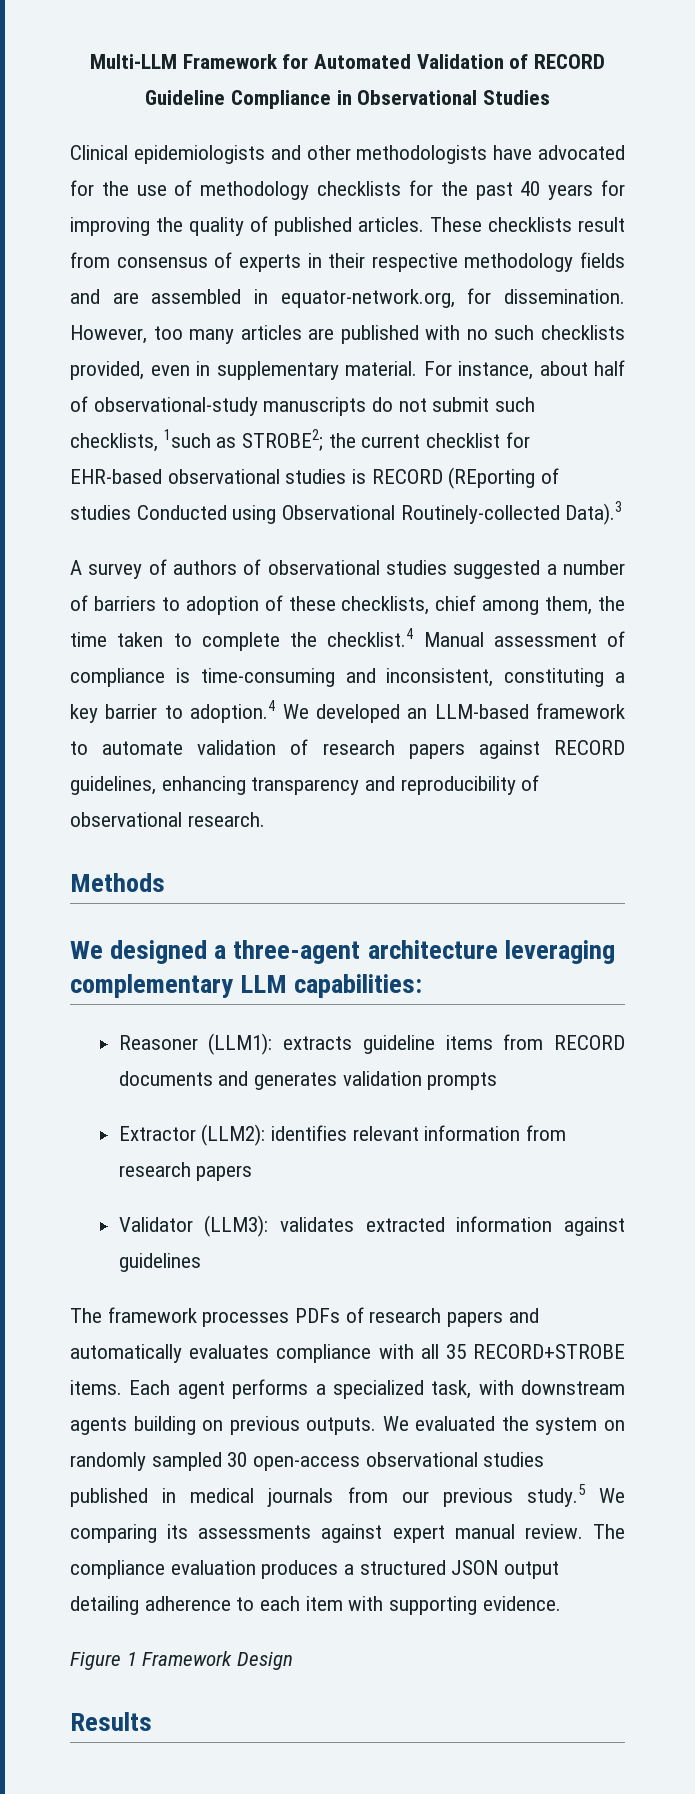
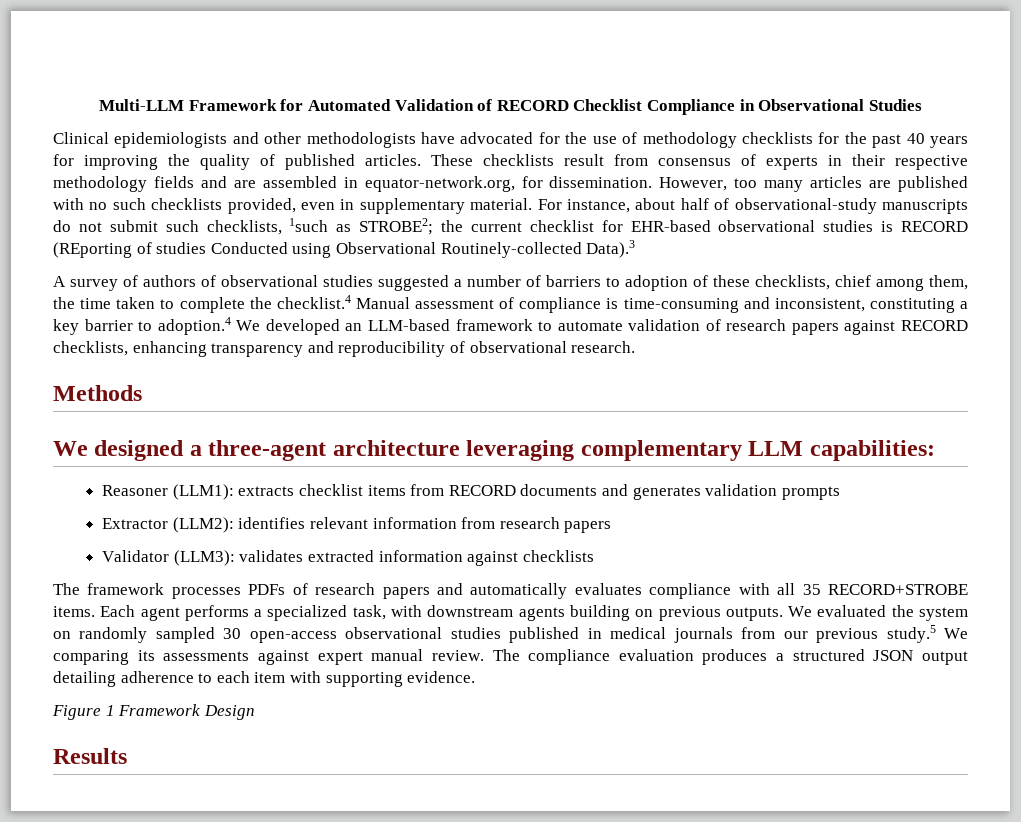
- Multi-LLM Framework for Automated Validation of RECORD Guideline Compliance in Observational Studies
+ Multi-LLM Framework for Automated Validation of RECORD Checklist Compliance in Observational Studies
- A survey of authors of observational studies suggested a number of barriers to adoption of these checklists, chief among them, the time taken to complete the checklist.4 Manual assessment of compliance is time-consuming and inconsistent, constituting a key barrier to adoption.4 We developed an LLM-based framework to automate validation of research papers against RECORD guidelines, enhancing transparency and reproducibility of observational research.
+ A survey of authors of observational studies suggested a number of barriers to adoption of these checklists, chief among them, the time taken to complete the checklist.4 Manual assessment of compliance is time-consuming and inconsistent, constituting a key barrier to adoption.4 We developed an LLM-based framework to automate validation of research papers against RECORD checklists, enhancing transparency and reproducibility of observational research.
- Reasoner (LLM1): extracts guideline items from RECORD documents and generates validation prompts
+ Reasoner (LLM1): extracts checklist items from RECORD documents and generates validation prompts
- Validator (LLM3): validates extracted information against guidelines
+ Validator (LLM3): validates extracted information against checklists

